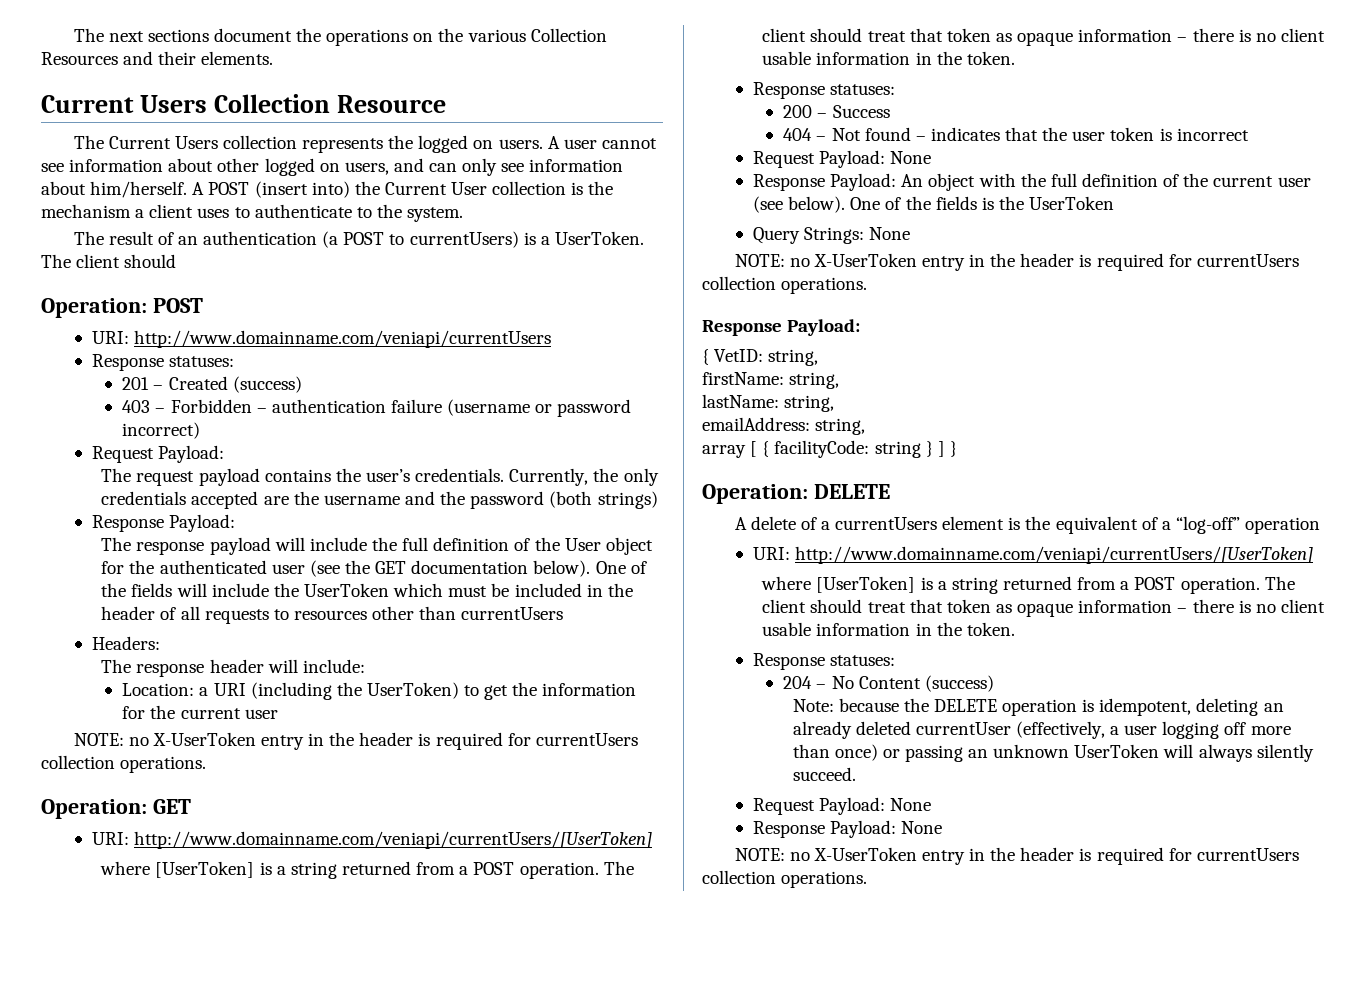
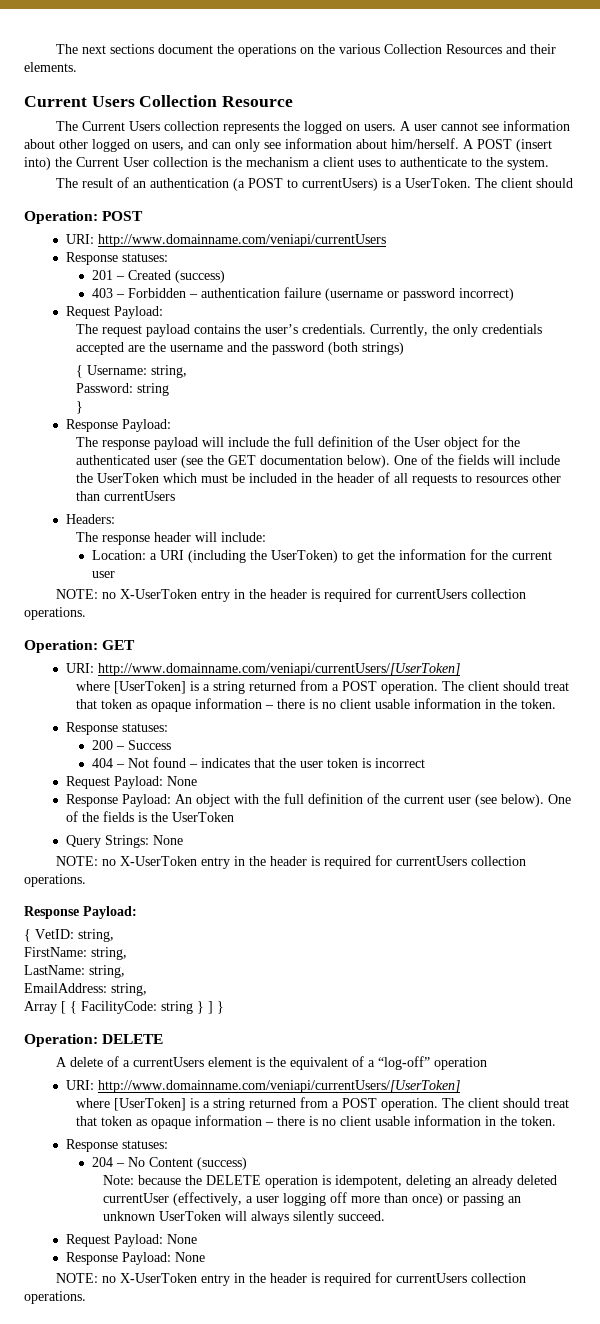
+ { Username: string,
+ Password: string
+ }
- firstName: string,
- lastName: string,
- emailAddress: string,
- array [ { facilityCode: string } ] }
+ FirstName: string,
+ LastName: string,
+ EmailAddress: string,
+ Array [ { FacilityCode: string } ] }

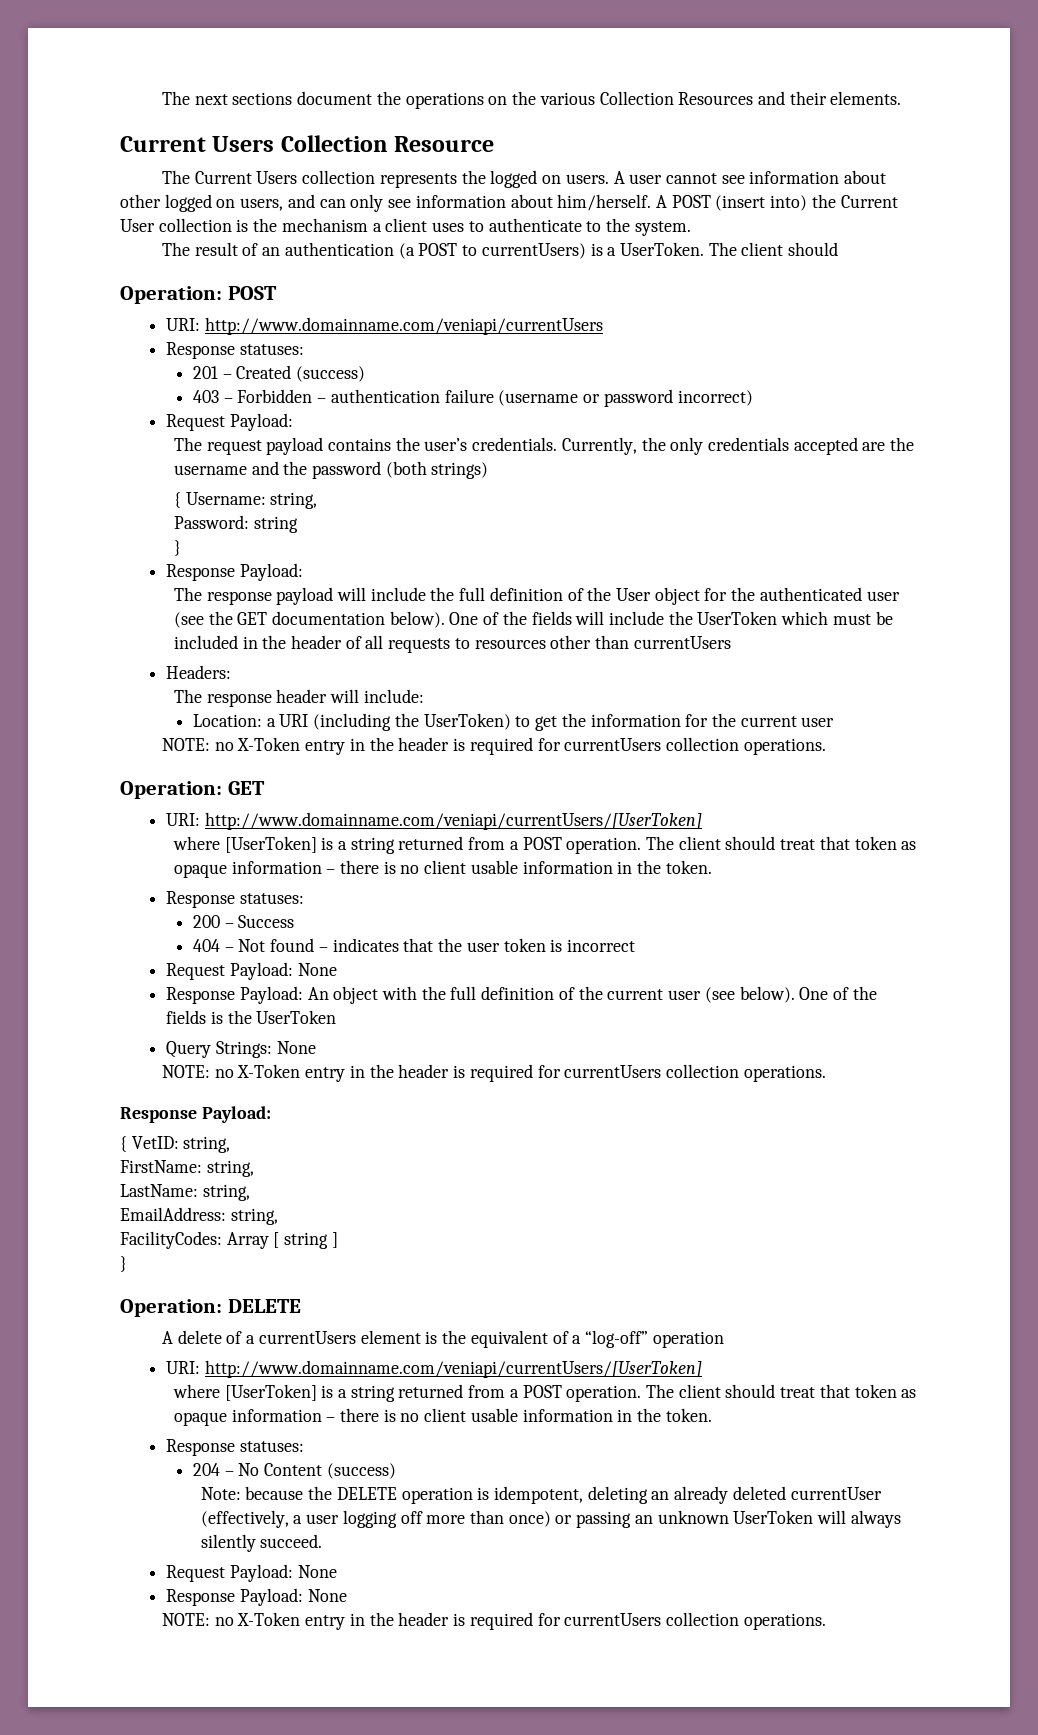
  Location: a URI (including the UserToken) to get the information for the current user
- NOTE: no X-UserToken entry in the header is required for currentUsers collection operations.
+ NOTE: no X-Token entry in the header is required for currentUsers collection operations.
  Query Strings: None
- NOTE: no X-UserToken entry in the header is required for currentUsers collection operations.
+ NOTE: no X-Token entry in the header is required for currentUsers collection operations.
- Array [ { FacilityCode: string } ] }
+ FacilityCodes: Array [ string ]
+ }
  Response Payload: None
- NOTE: no X-UserToken entry in the header is required for currentUsers collection operations.
+ NOTE: no X-Token entry in the header is required for currentUsers collection operations.

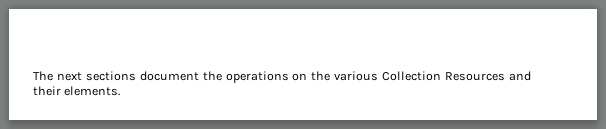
- Current Users Collection Resource
- The Current Users collection represents the logged on users. A user cannot see information about other logged on users, and can only see information about him/herself. A POST (insert into) the Current User collection is the mechanism a client uses to authenticate to the system.
- The result of an authentication (a POST to currentUsers) is a UserToken. The client should
- Operation: POST
- URI: http://www.domainname.com/veniapi/currentUsers
- Response statuses:
- 201 – Created (success)
- 403 – Forbidden – authentication failure (username or password incorrect)
- Request Payload:
- The request payload contains the user’s credentials. Currently, the only credentials accepted are the username and the password (both strings)
- { Username: string,
- Password: string
- }
- Response Payload:
- The response payload will include the full definition of the User object for the authenticated user (see the GET documentation below). One of the fields will include the UserToken which must be included in the header of all requests to resources other than currentUsers
- Headers:
- The response header will include:
- Location: a URI (including the UserToken) to get the information for the current user
- NOTE: no X-Token entry in the header is required for currentUsers collection operations.
- Operation: GET
- URI: http://www.domainname.com/veniapi/currentUsers/[UserToken]
- where [UserToken] is a string returned from a POST operation. The client should treat that token as opaque information – there is no client usable information in the token.
- Response statuses:
- 200 – Success
- 404 – Not found – indicates that the user token is incorrect
- Request Payload: None
- Response Payload: An object with the full definition of the current user (see below). One of the fields is the UserToken
- Query Strings: None
- NOTE: no X-Token entry in the header is required for currentUsers collection operations.
- Response Payload:
- { VetID: string,
- FirstName: string,
- LastName: string,
- EmailAddress: string,
- FacilityCodes: Array [ string ]
- }
- Operation: DELETE
- A delete of a currentUsers element is the equivalent of a “log-off” operation
- URI: http://www.domainname.com/veniapi/currentUsers/[UserToken]
- where [UserToken] is a string returned from a POST operation. The client should treat that token as opaque information – there is no client usable information in the token.
- Response statuses:
- 204 – No Content (success)
- Note: because the DELETE operation is idempotent, deleting an already deleted currentUser (effectively, a user logging off more than once) or passing an unknown UserToken will always silently succeed.
- Request Payload: None
- Response Payload: None
- NOTE: no X-Token entry in the header is required for currentUsers collection operations.

